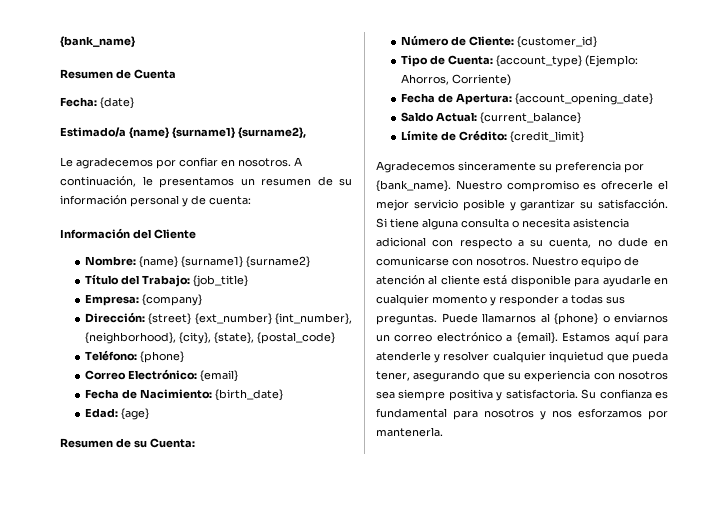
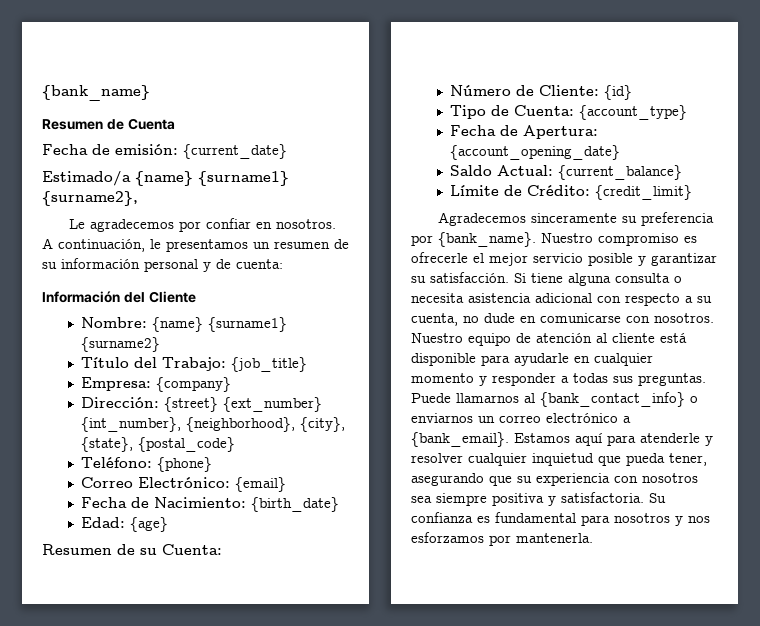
- Fecha: {date}
+ Fecha de emisión: {current_date}
- Número de Cliente: {customer_id}
+ Número de Cliente: {id}
- Tipo de Cuenta: {account_type} (Ejemplo: Ahorros, Corriente)
+ Tipo de Cuenta: {account_type}
- Puede llamarnos al {phone} o enviarnos un correo electrónico a {email}.
+ Puede llamarnos al {bank_contact_info} o enviarnos un correo electrónico a {bank_email}.

